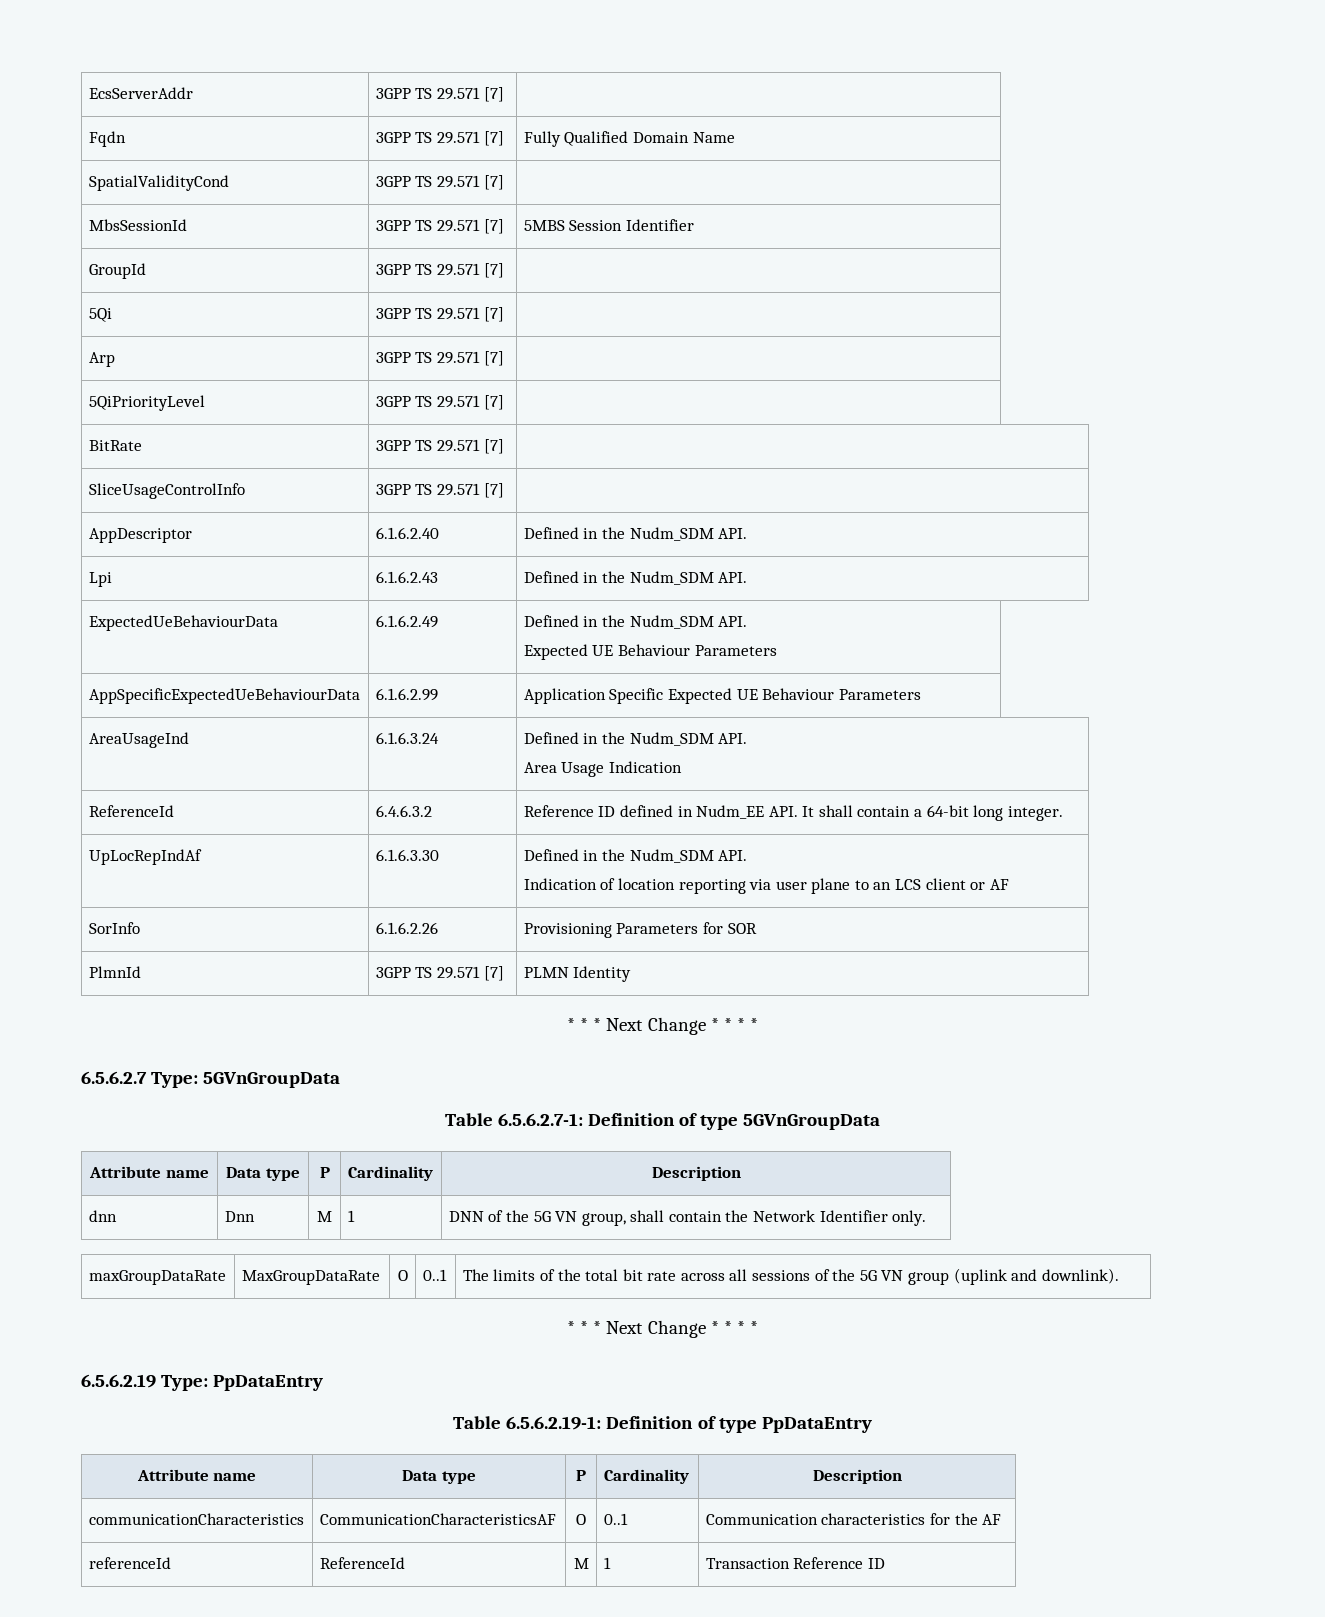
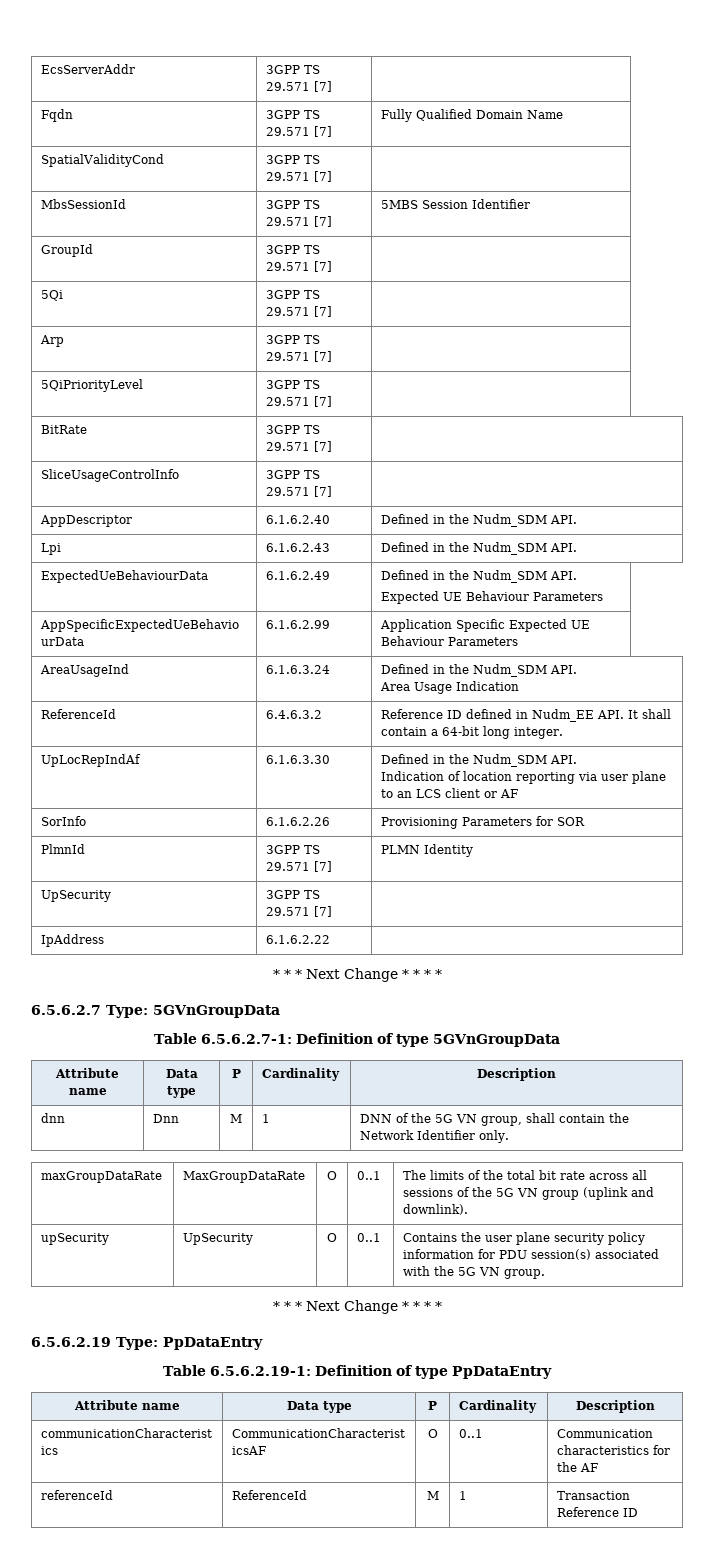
+ UpSecurity | 3GPP TS 29.571 [7] |
+ IpAddress | 6.1.6.2.22 |
+ upSecurity | UpSecurity | O | 0..1 | Contains the user plane security policy information for PDU session(s) associated with the 5G VN group.

